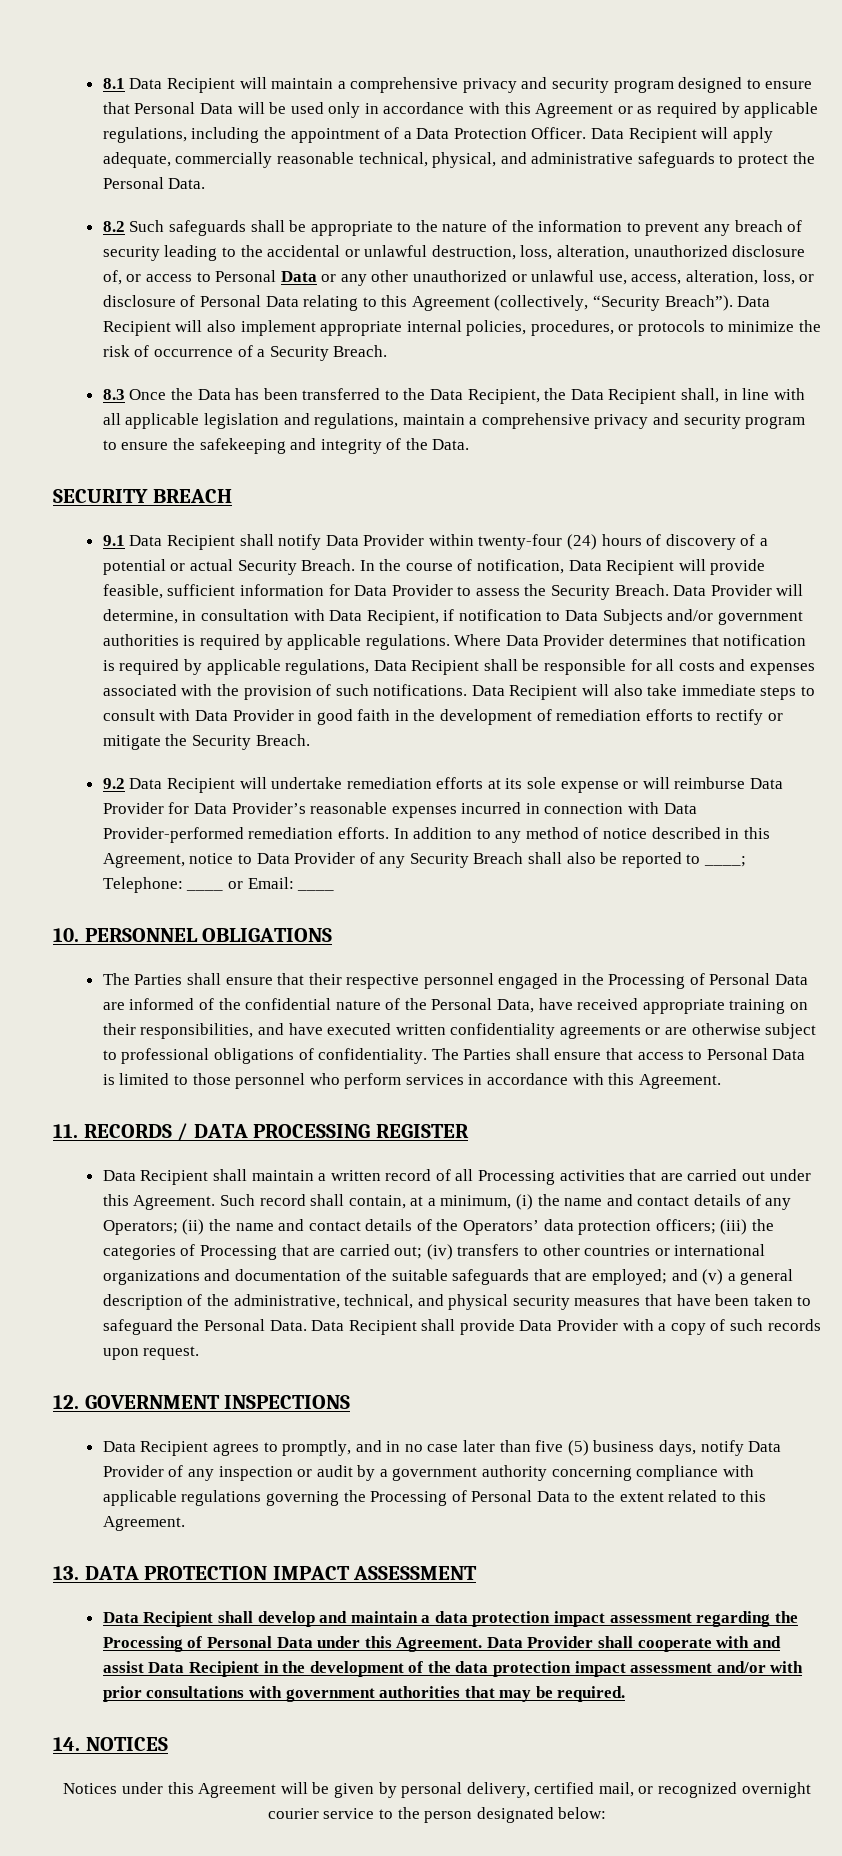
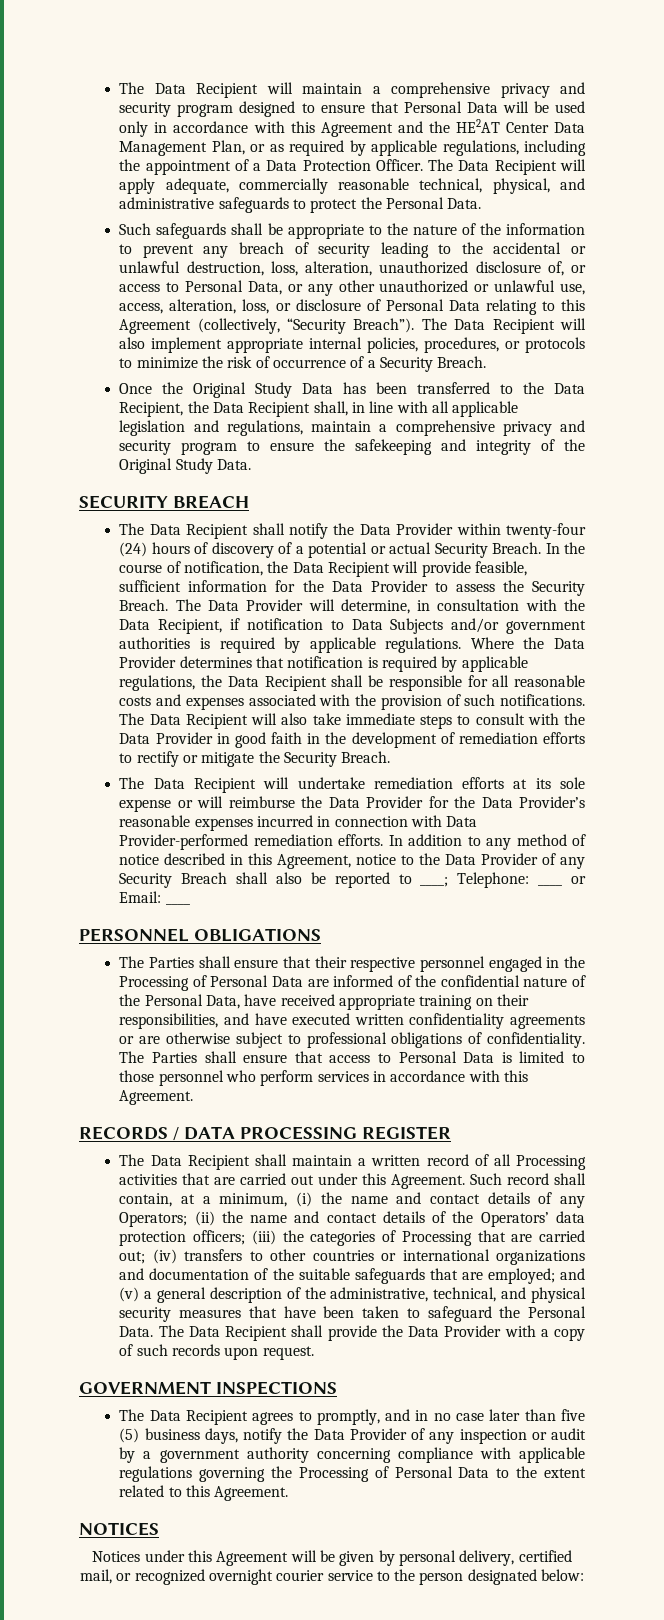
- 8.1 Data Recipient will maintain a comprehensive privacy and security program designed to ensure that Personal Data will be used only in accordance with this Agreement or as required by applicable regulations, including the appointment of a Data Protection Officer.
+ The Data Recipient will maintain a comprehensive privacy and security program designed to ensure that Personal Data will be used only in accordance with this Agreement and the HE2AT Center Data Management Plan, or as required by applicable regulations, including the appointment of a Data Protection Officer.
- Data Recipient will apply adequate, commercially reasonable technical, physical, and administrative safeguards to protect the Personal Data.
+ The Data Recipient will apply adequate, commercially reasonable technical, physical, and administrative safeguards to protect the Personal Data.
- 8.2 Such safeguards shall be appropriate to the nature of the information to prevent any breach of security leading to the accidental or unlawful destruction, loss, alteration, unauthorized disclosure of, or access to Personal Data or any other unauthorized or unlawful use, access, alteration, loss, or disclosure of Personal Data relating to this Agreement (collectively, “Security Breach”).
+ Such safeguards shall be appropriate to the nature of the information to prevent any breach of security leading to the accidental or unlawful destruction, loss, alteration, unauthorized disclosure of, or access to Personal Data, or any other unauthorized or unlawful use, access, alteration, loss, or disclosure of Personal Data relating to this Agreement (collectively, “Security Breach”).
- Data Recipient will also implement appropriate internal policies, procedures, or protocols to minimize the risk of occurrence of a Security Breach.
+ The Data Recipient will also implement appropriate internal policies, procedures, or protocols to minimize the risk of occurrence of a Security Breach.
- 8.3 Once the Data has been transferred to the Data Recipient, the Data Recipient shall, in line with all applicable legislation and regulations, maintain a comprehensive privacy and security program to ensure the safekeeping and integrity of the Data.
+ Once the Original Study Data has been transferred to the Data Recipient, the Data Recipient shall, in line with all applicable legislation and regulations, maintain a comprehensive privacy and security program to ensure the safekeeping and integrity of the Original Study Data.
- 9.1 Data Recipient shall notify Data Provider within twenty-four (24) hours of discovery of a potential or actual Security Breach.
+ The Data Recipient shall notify the Data Provider within twenty-four (24) hours of discovery of a potential or actual Security Breach.
- In the course of notification, Data Recipient will provide feasible, sufficient information for Data Provider to assess the Security Breach.
+ In the course of notification, the Data Recipient will provide feasible, sufficient information for the Data Provider to assess the Security Breach.
- Data Provider will determine, in consultation with Data Recipient, if notification to Data Subjects and/or government authorities is required by applicable regulations.
+ The Data Provider will determine, in consultation with the Data Recipient, if notification to Data Subjects and/or government authorities is required by applicable regulations.
- Where Data Provider determines that notification is required by applicable regulations, Data Recipient shall be responsible for all costs and expenses associated with the provision of such notifications.
+ Where the Data Provider determines that notification is required by applicable regulations, the Data Recipient shall be responsible for all reasonable costs and expenses associated with the provision of such notifications.
- Data Recipient will also take immediate steps to consult with Data Provider in good faith in the development of remediation efforts to rectify or mitigate the Security Breach.
+ The Data Recipient will also take immediate steps to consult with the Data Provider in good faith in the development of remediation efforts to rectify or mitigate the Security Breach.
- 9.2 Data Recipient will undertake remediation efforts at its sole expense or will reimburse Data Provider for Data Provider’s reasonable expenses incurred in connection with Data Provider-performed remediation efforts.
+ The Data Recipient will undertake remediation efforts at its sole expense or will reimburse the Data Provider for the Data Provider’s reasonable expenses incurred in connection with Data Provider-performed remediation efforts.
- In addition to any method of notice described in this Agreement, notice to Data Provider of any Security Breach shall also be reported to ____; Telephone: ____ or Email: ____
+ In addition to any method of notice described in this Agreement, notice to the Data Provider of any Security Breach shall also be reported to ____; Telephone: ____ or Email: ____
- 10. PERSONNEL OBLIGATIONS
+ PERSONNEL OBLIGATIONS
- 11. RECORDS / DATA PROCESSING REGISTER
+ RECORDS / DATA PROCESSING REGISTER
- Data Recipient shall maintain a written record of all Processing activities that are carried out under this Agreement.
+ The Data Recipient shall maintain a written record of all Processing activities that are carried out under this Agreement.
- Data Recipient shall provide Data Provider with a copy of such records upon request.
+ The Data Recipient shall provide the Data Provider with a copy of such records upon request.
- 12. GOVERNMENT INSPECTIONS
+ GOVERNMENT INSPECTIONS
- Data Recipient agrees to promptly, and in no case later than five (5) business days, notify Data Provider of any inspection or audit by a government authority concerning compliance with applicable regulations governing the Processing of Personal Data to the extent related to this Agreement.
+ The Data Recipient agrees to promptly, and in no case later than five (5) business days, notify the Data Provider of any inspection or audit by a government authority concerning compliance with applicable regulations governing the Processing of Personal Data to the extent related to this Agreement.
- 13. DATA PROTECTION IMPACT ASSESSMENT
- Data Recipient shall develop and maintain a data protection impact assessment regarding the Processing of Personal Data under this Agreement. Data Provider shall cooperate with and assist Data Recipient in the development of the data protection impact assessment and/or with prior consultations with government authorities that may be required.
- 14. NOTICES
+ NOTICES

